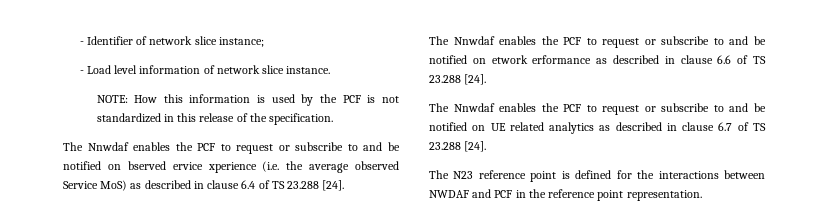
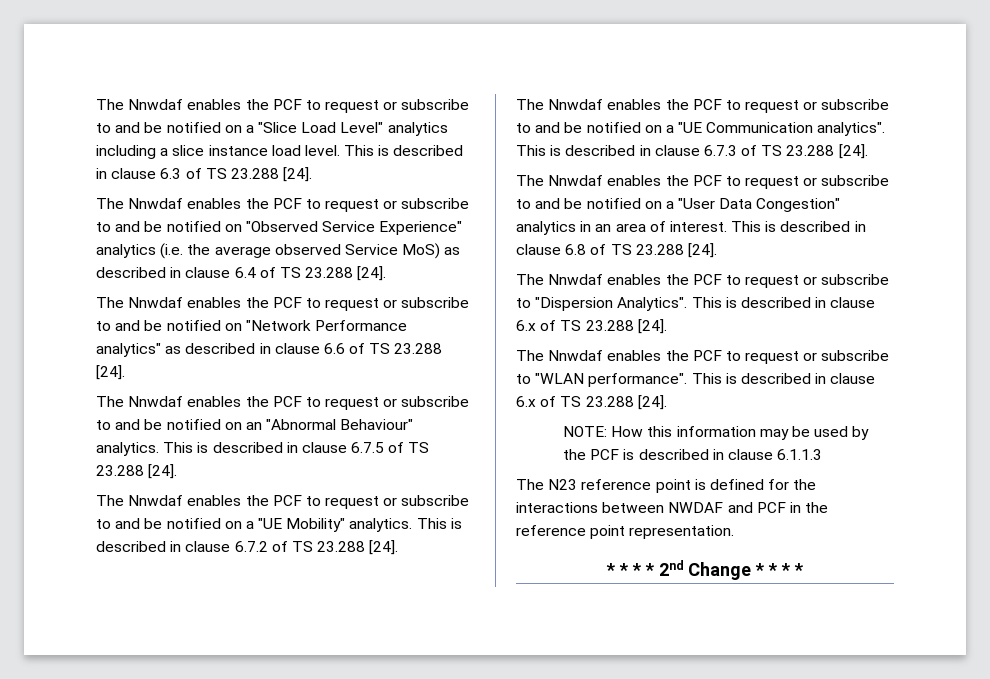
- - Identifier of network slice instance;
- - Load level information of network slice instance.
- NOTE: How this information is used by the PCF is not standardized in this release of the specification.
+ The Nnwdaf enables the PCF to request or subscribe to and be notified on a "Slice Load Level" analytics including a slice instance load level. This is described in clause 6.3 of TS 23.288 [24].
- The Nnwdaf enables the PCF to request or subscribe to and be notified on bserved ervice xperience (i.e. the average observed Service MoS) as described in clause 6.4 of TS 23.288 [24].
+ The Nnwdaf enables the PCF to request or subscribe to and be notified on "Observed Service Experience" analytics (i.e. the average observed Service MoS) as described in clause 6.4 of TS 23.288 [24].
- The Nnwdaf enables the PCF to request or subscribe to and be notified on etwork erformance as described in clause 6.6 of TS 23.288 [24].
+ The Nnwdaf enables the PCF to request or subscribe to and be notified on "Network Performance analytics" as described in clause 6.6 of TS 23.288 [24].
- The Nnwdaf enables the PCF to request or subscribe to and be notified on UE related analytics as described in clause 6.7 of TS 23.288 [24].
+ The Nnwdaf enables the PCF to request or subscribe to and be notified on an "Abnormal Behaviour" analytics. This is described in clause 6.7.5 of TS 23.288 [24].
+ The Nnwdaf enables the PCF to request or subscribe to and be notified on a "UE Mobility" analytics. This is described in clause 6.7.2 of TS 23.288 [24].
+ The Nnwdaf enables the PCF to request or subscribe to and be notified on a "UE Communication analytics". This is described in clause 6.7.3 of TS 23.288 [24].
+ The Nnwdaf enables the PCF to request or subscribe to and be notified on a "User Data Congestion" analytics in an area of interest. This is described in clause 6.8 of TS 23.288 [24].
+ The Nnwdaf enables the PCF to request or subscribe to "Dispersion Analytics". This is described in clause 6.x of TS 23.288 [24].
+ The Nnwdaf enables the PCF to request or subscribe to "WLAN performance". This is described in clause 6.x of TS 23.288 [24].
+ NOTE: How this information may be used by the PCF is described in clause 6.1.1.3
+ * * * * 2nd Change * * * *

